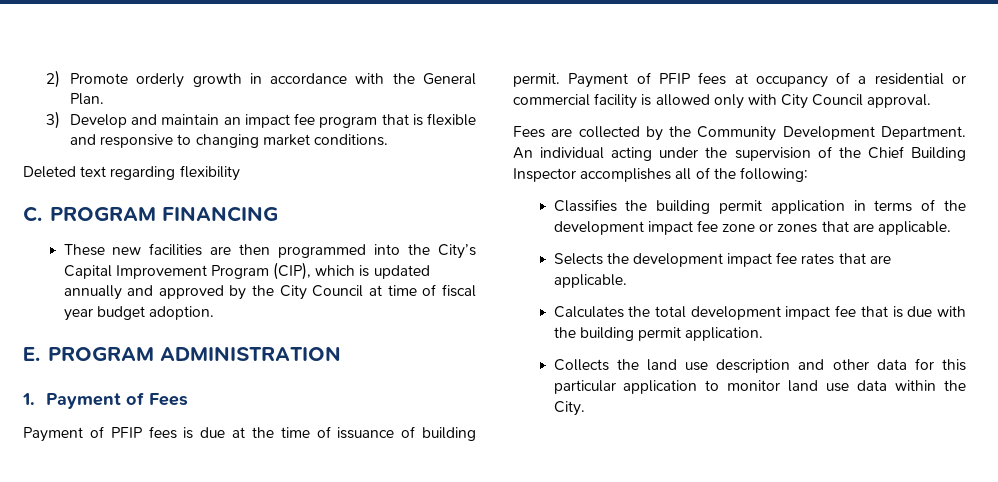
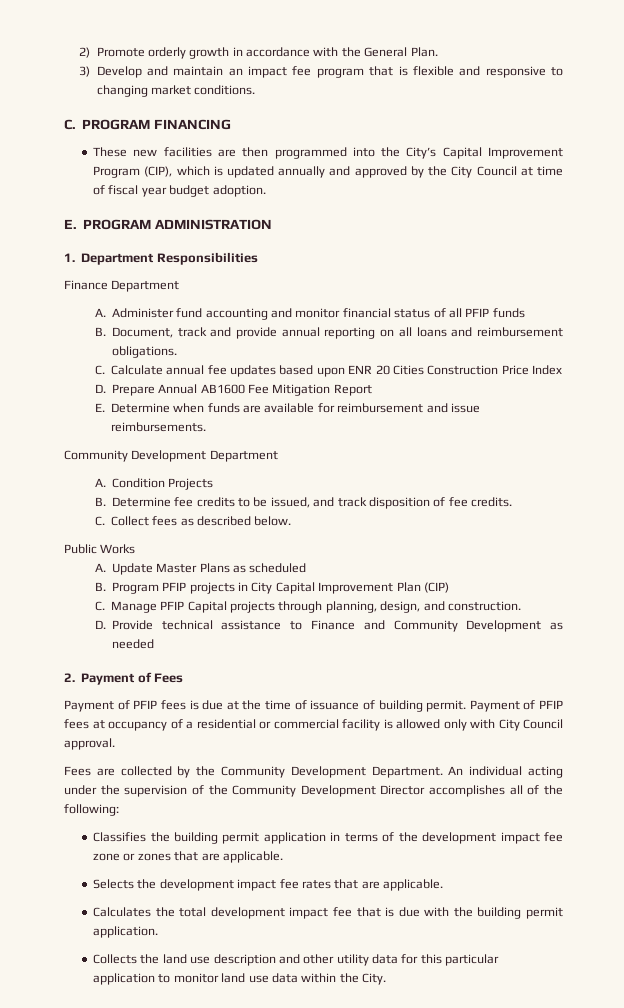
- Deleted text regarding flexibility
- 1. Payment of Fees
+ 1. Department Responsibilities
+ Finance Department
+ A. Administer fund accounting and monitor financial status of all PFIP funds
+ B. Document, track and provide annual reporting on all loans and reimbursement obligations.
+ C. Calculate annual fee updates based upon ENR 20 Cities Construction Price Index
+ D. Prepare Annual AB1600 Fee Mitigation Report
+ E. Determine when funds are available for reimbursement and issue reimbursements.
+ Community Development Department
+ A. Condition Projects
+ B. Determine fee credits to be issued, and track disposition of fee credits.
+ C. Collect fees as described below.
+ Public Works
+ A. Update Master Plans as scheduled
+ B. Program PFIP projects in City Capital Improvement Plan (CIP)
+ C. Manage PFIP Capital projects through planning, design, and construction.
+ D. Provide technical assistance to Finance and Community Development as needed
+ 2. Payment of Fees
- An individual acting under the supervision of the Chief Building Inspector accomplishes all of the following:
+ An individual acting under the supervision of the Community Development Director accomplishes all of the following:
- Collects the land use description and other data for this particular application to monitor land use data within the City.
+ Collects the land use description and other utility data for this particular application to monitor land use data within the City.

